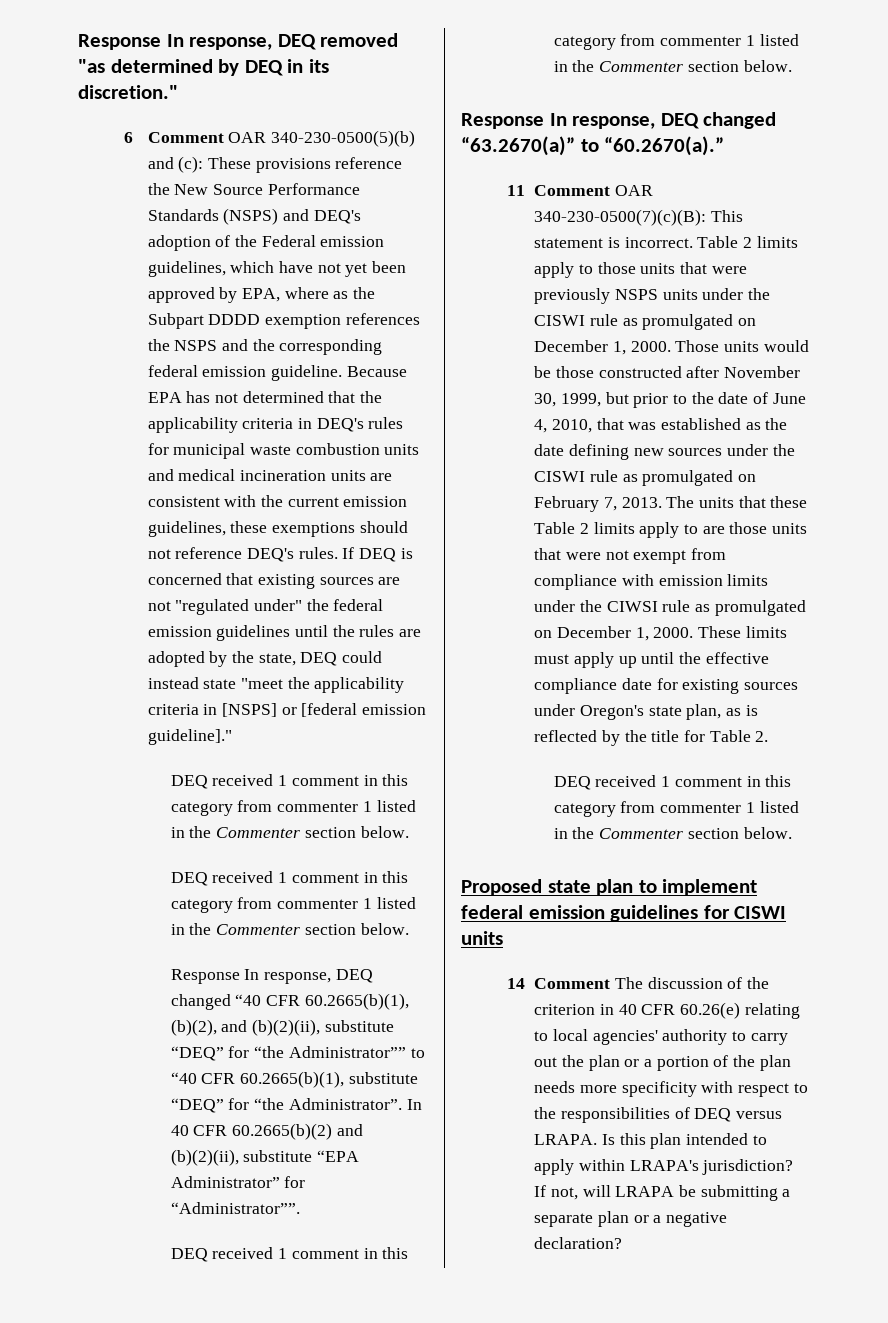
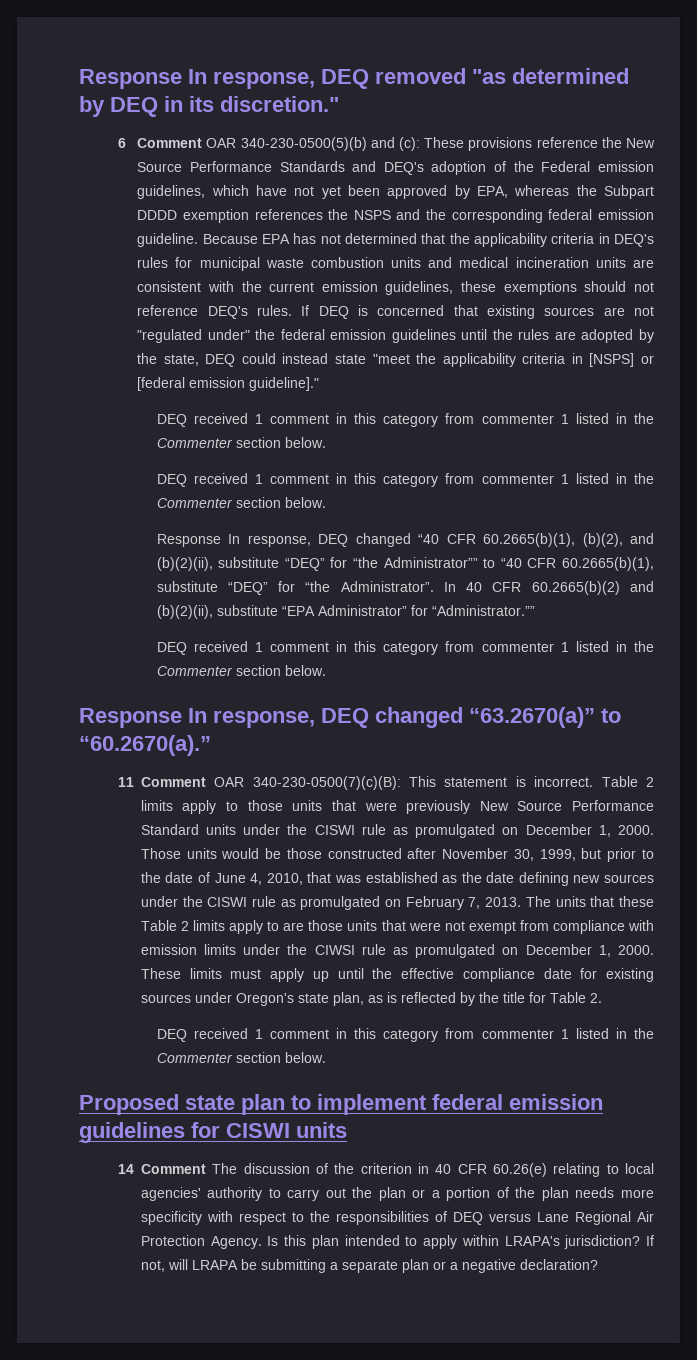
- 6 Comment OAR 340-230-0500(5)(b) and (c): These provisions reference the New Source Performance Standards (NSPS) and DEQ's adoption of the Federal emission guidelines, which have not yet been approved by EPA, where as the Subpart DDDD exemption references the NSPS and the corresponding federal emission guideline.
+ 6 Comment OAR 340-230-0500(5)(b) and (c): These provisions reference the New Source Performance Standards and DEQ's adoption of the Federal emission guidelines, which have not yet been approved by EPA, whereas the Subpart DDDD exemption references the NSPS and the corresponding federal emission guideline.
- In 40 CFR 60.2665(b)(2) and (b)(2)(ii), substitute “EPA Administrator” for “Administrator””.
+ In 40 CFR 60.2665(b)(2) and (b)(2)(ii), substitute “EPA Administrator” for “Administrator.””
- Table 2 limits apply to those units that were previously NSPS units under the CISWI rule as promulgated on December 1, 2000.
+ Table 2 limits apply to those units that were previously New Source Performance Standard units under the CISWI rule as promulgated on December 1, 2000.
- 14 Comment The discussion of the criterion in 40 CFR 60.26(e) relating to local agencies' authority to carry out the plan or a portion of the plan needs more specificity with respect to the responsibilities of DEQ versus LRAPA.
+ 14 Comment The discussion of the criterion in 40 CFR 60.26(e) relating to local agencies' authority to carry out the plan or a portion of the plan needs more specificity with respect to the responsibilities of DEQ versus Lane Regional Air Protection Agency.

